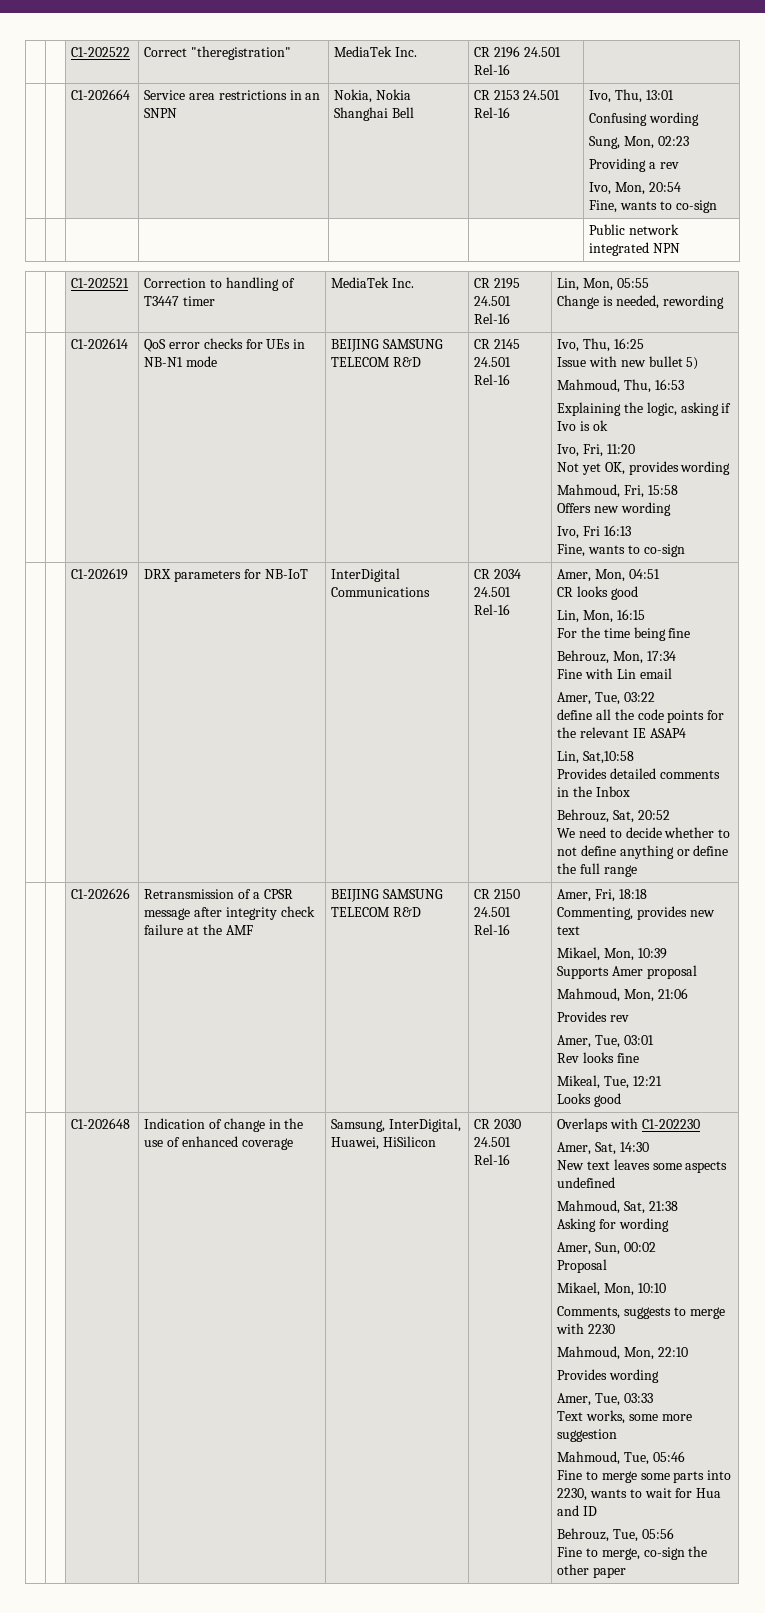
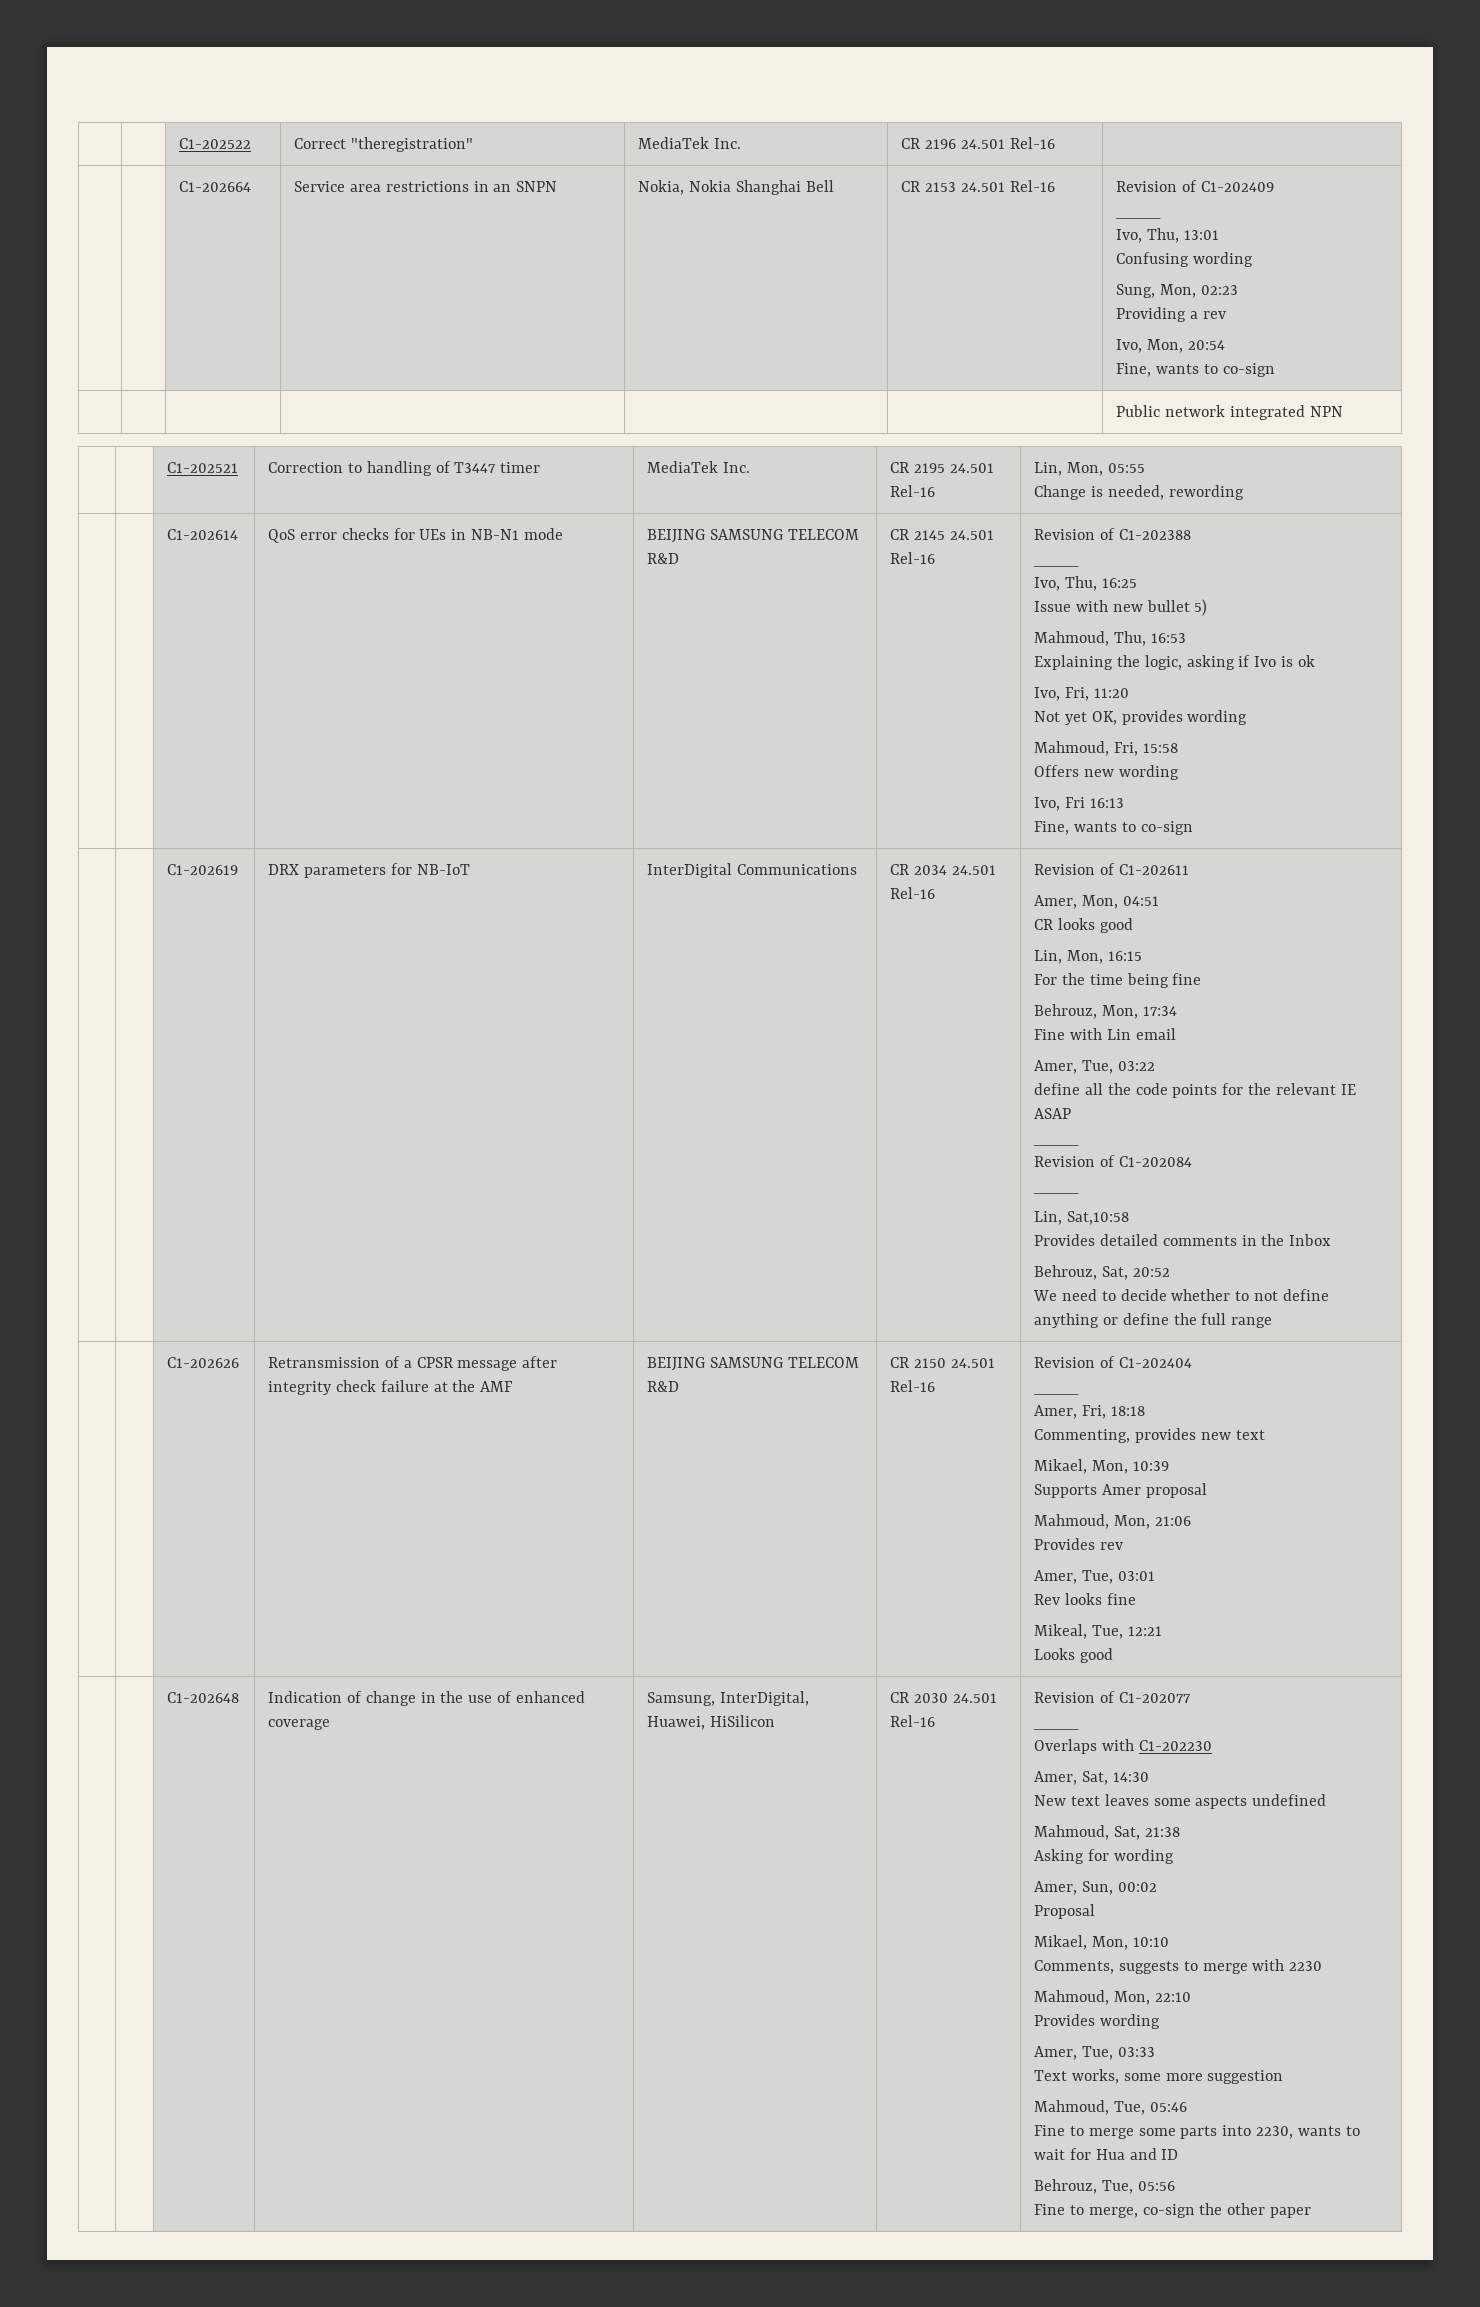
- | | C1-202664 | Service area restrictions in an SNPN | Nokia, Nokia Shanghai Bell | CR 2153 24.501 Rel-16 | Ivo, Thu, 13:01
+ | | C1-202664 | Service area restrictions in an SNPN | Nokia, Nokia Shanghai Bell | CR 2153 24.501 Rel-16 | Revision of C1-202409
+ ____
+ Ivo, Thu, 13:01
+ Revision of C1-202388
+ ____
+ Revision of C1-202611
- define all the code points for the relevant IE ASAP4
+ define all the code points for the relevant IE ASAP
+ ____
+ Revision of C1-202084
+ ____
+ Revision of C1-202404
+ ____
+ Revision of C1-202077
+ ____

